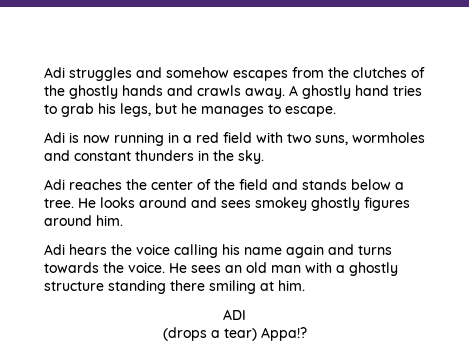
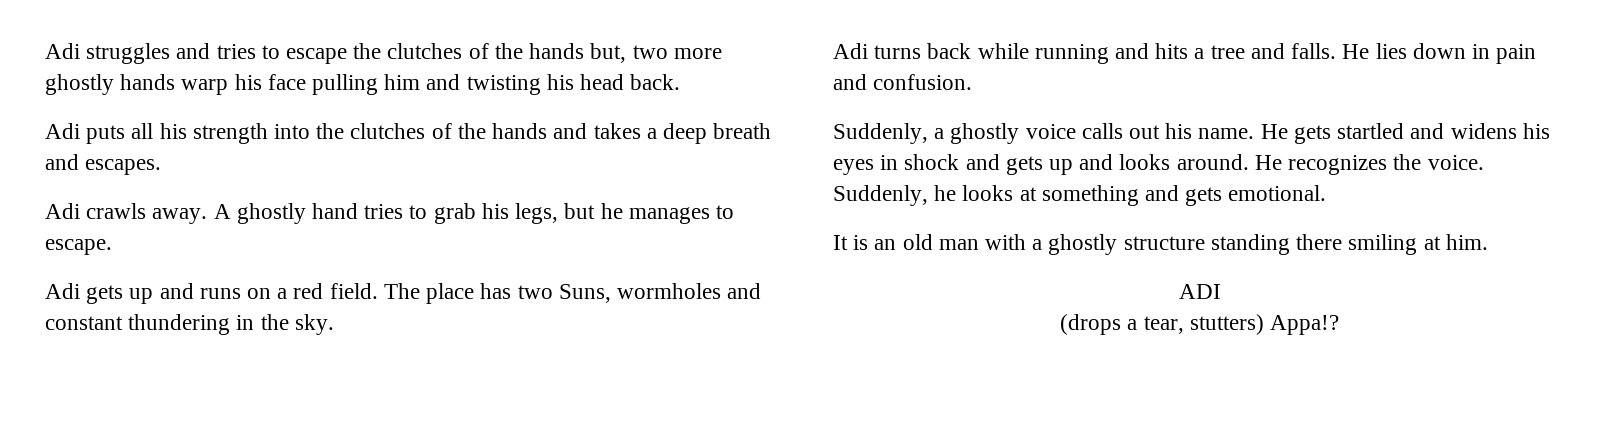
- Adi struggles and somehow escapes from the clutches of the ghostly hands and crawls away.
+ Adi struggles and tries to escape the clutches of the hands but, two more ghostly hands warp his face pulling him and twisting his head back.
+ Adi puts all his strength into the clutches of the hands and takes a deep breath and escapes.
+ Adi crawls away.
- Adi is now running in a red field with two suns, wormholes and constant thunders in the sky.
+ Adi gets up and runs on a red field. The place has two Suns, wormholes and constant thundering in the sky.
- Adi reaches the center of the field and stands below a tree. He looks around and sees smokey ghostly figures around him.
- Adi hears the voice calling his name again and turns towards the voice. He sees an old man with a ghostly structure standing there smiling at him.
+ Adi turns back while running and hits a tree and falls. He lies down in pain and confusion.
+ Suddenly, a ghostly voice calls out his name. He gets startled and widens his eyes in shock and gets up and looks around. He recognizes the voice. Suddenly, he looks at something and gets emotional.
+ It is an old man with a ghostly structure standing there smiling at him.
- (drops a tear) Appa!?
+ (drops a tear, stutters) Appa!?

